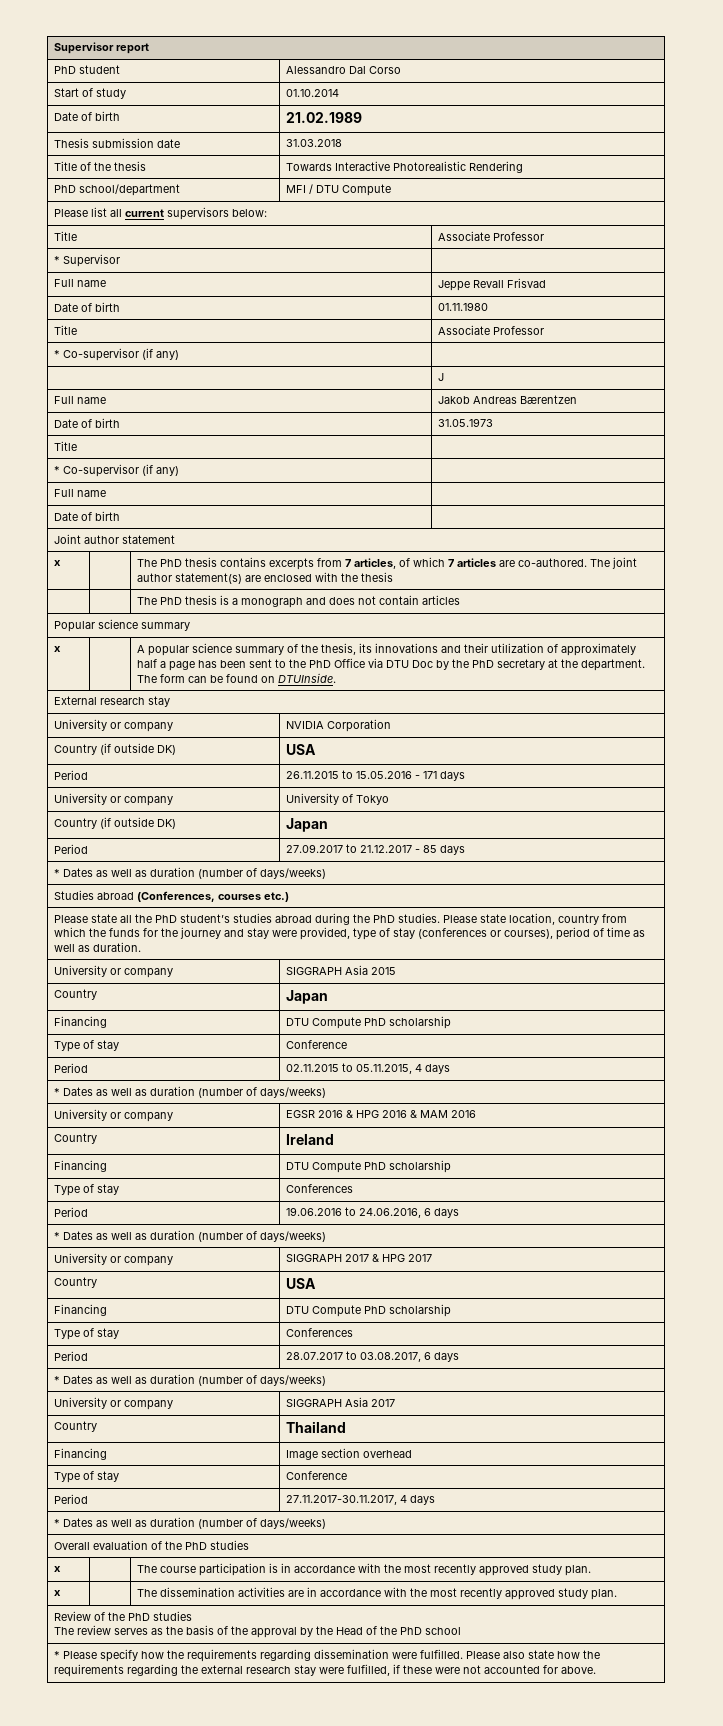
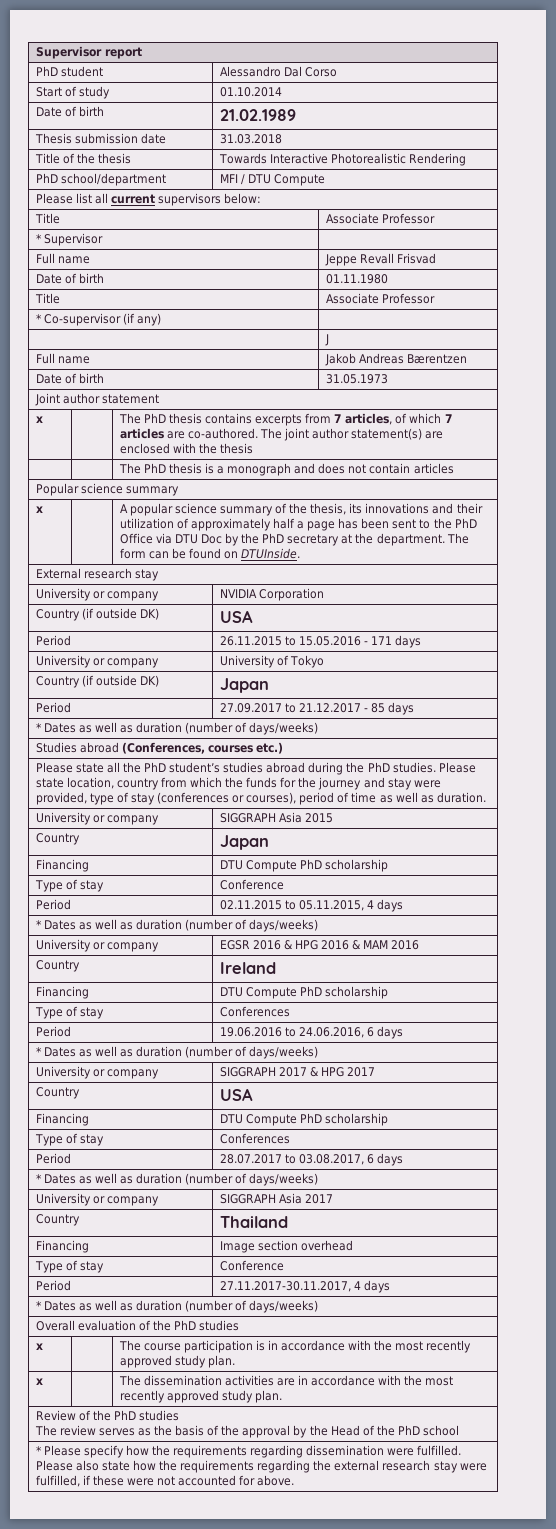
  Date of birth | 31.05.1973
- Title |
- * Co-supervisor (if any) |
- Full name |
- Date of birth |

